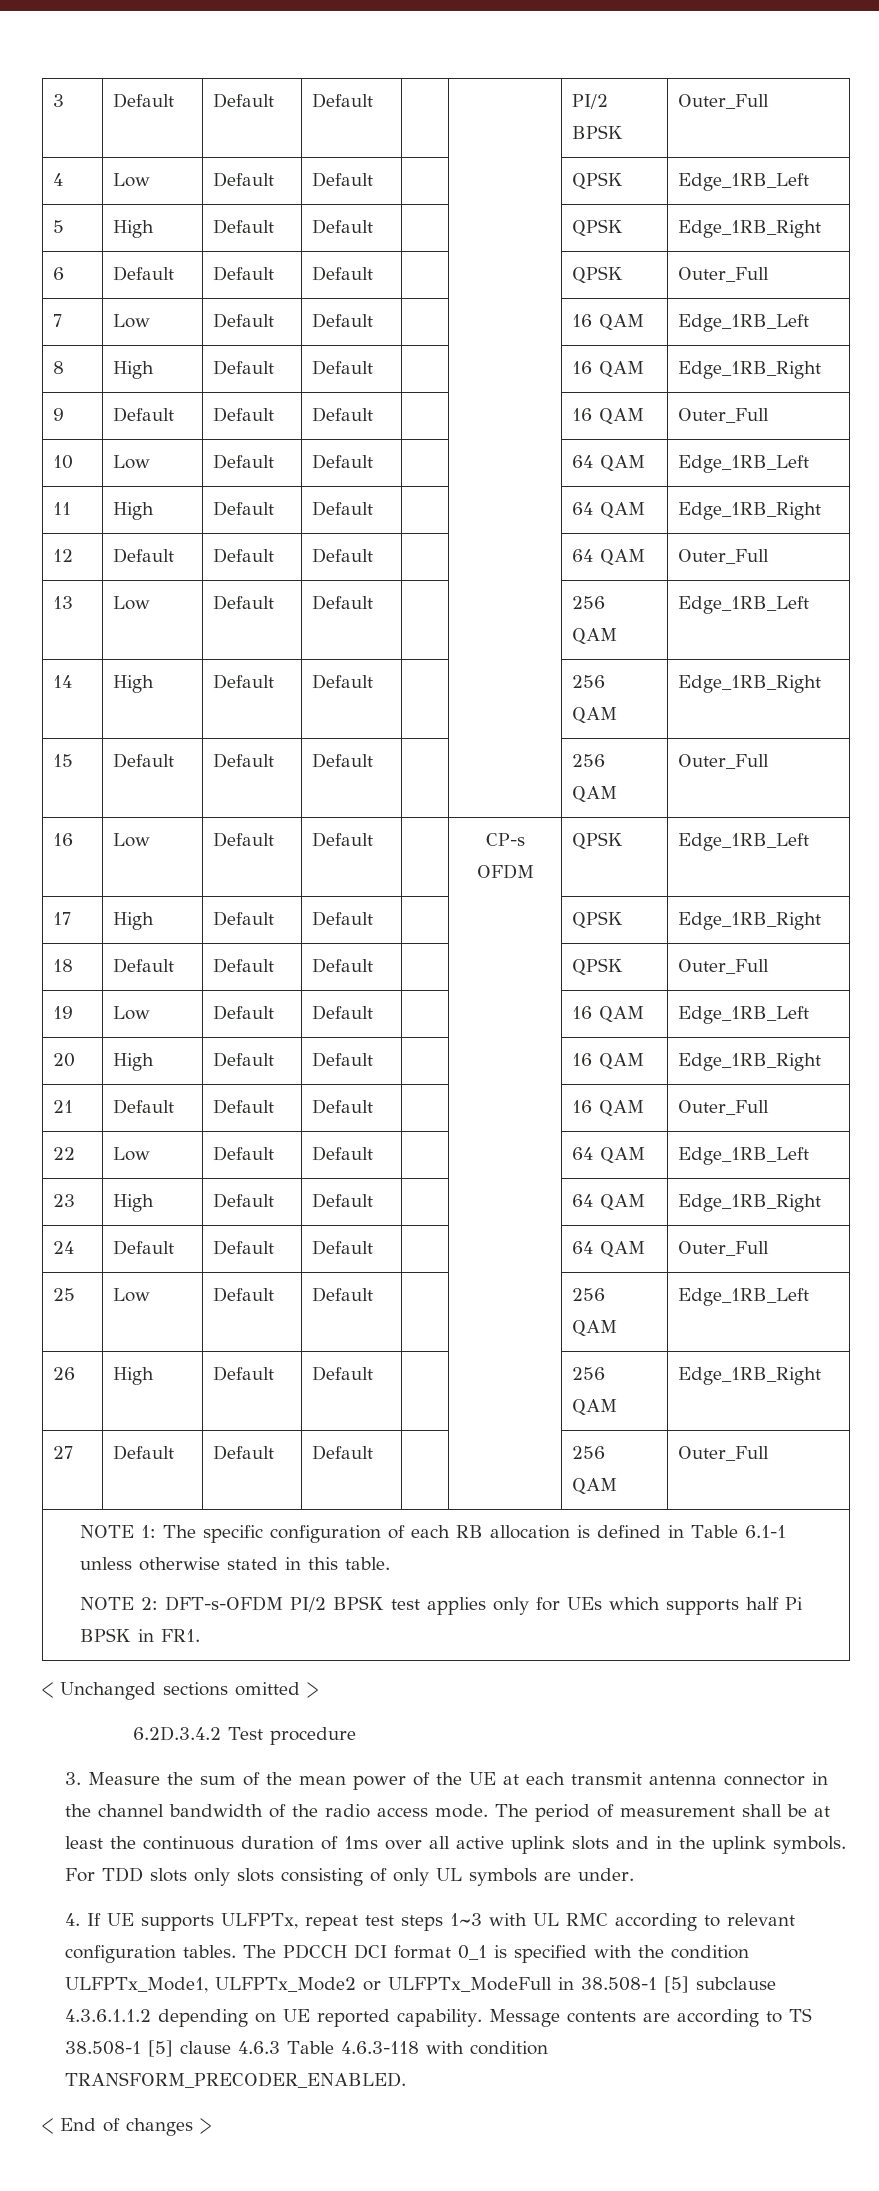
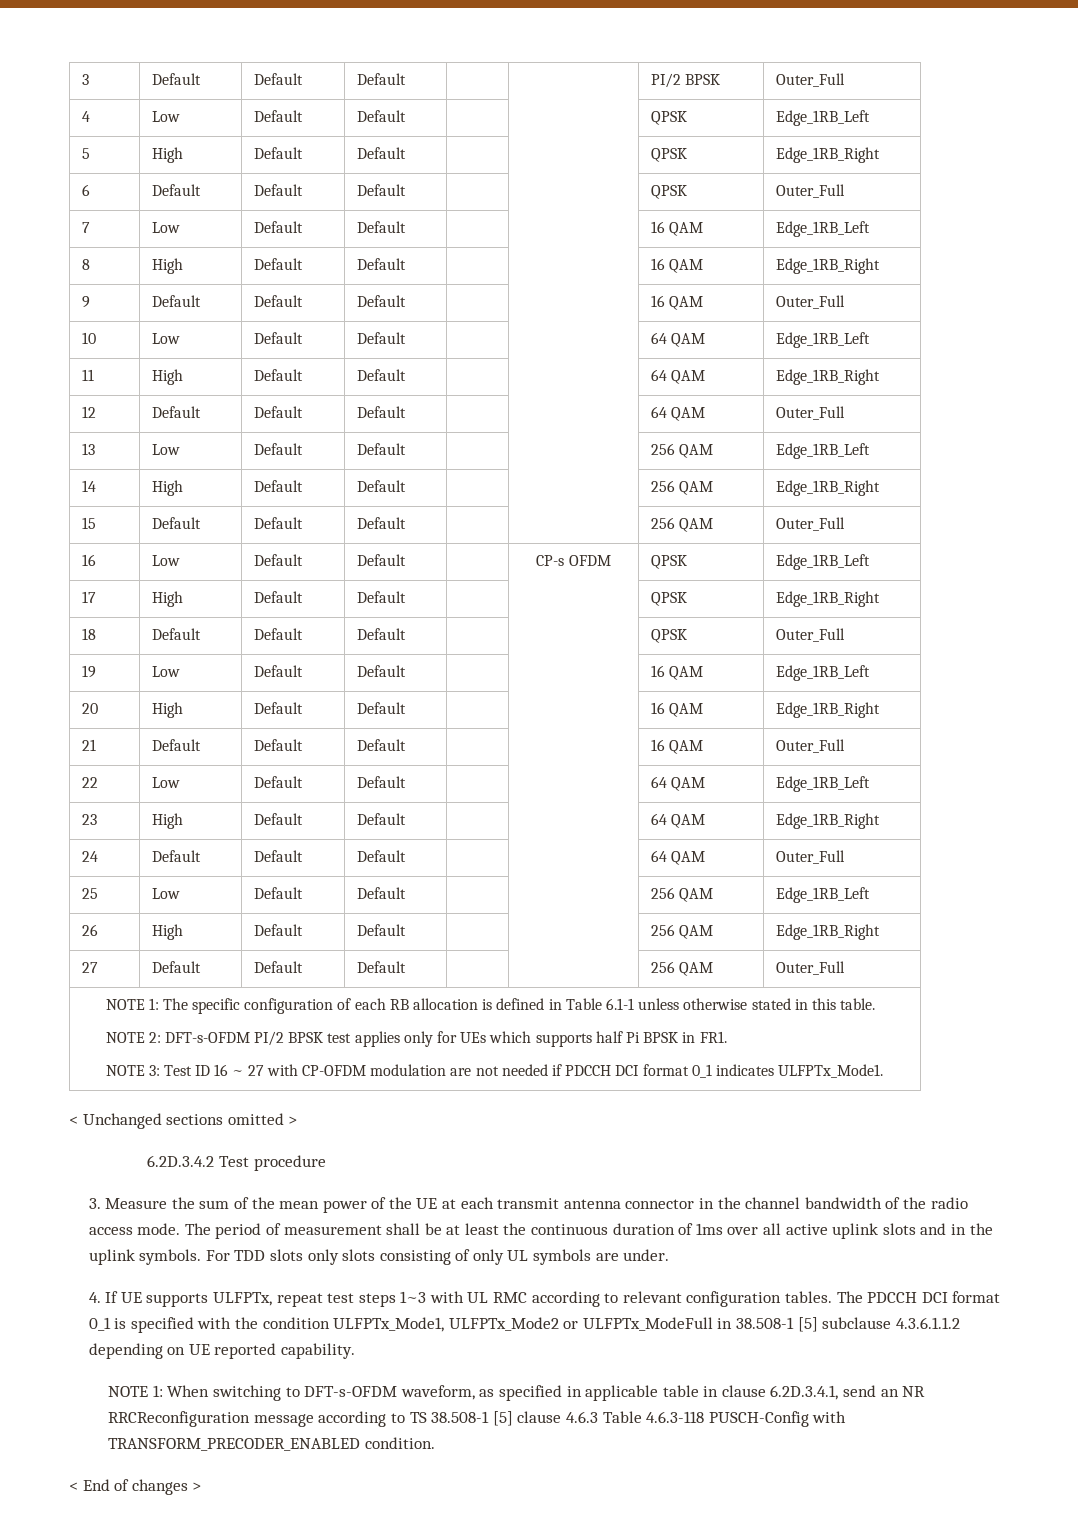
+ NOTE 3: Test ID 16 ~ 27 with CP-OFDM modulation are not needed if PDCCH DCI format 0_1 indicates ULFPTx_Mode1.
- The PDCCH DCI format 0_1 is specified with the condition ULFPTx_Mode1, ULFPTx_Mode2 or ULFPTx_ModeFull in 38.508-1 [5] subclause 4.3.6.1.1.2 depending on UE reported capability. Message contents are according to TS 38.508-1 [5] clause 4.6.3 Table 4.6.3-118 with condition TRANSFORM_PRECODER_ENABLED.
+ The PDCCH DCI format 0_1 is specified with the condition ULFPTx_Mode1, ULFPTx_Mode2 or ULFPTx_ModeFull in 38.508-1 [5] subclause 4.3.6.1.1.2 depending on UE reported capability.
+ NOTE 1: When switching to DFT-s-OFDM waveform, as specified in applicable table in clause 6.2D.3.4.1, send an NR RRCReconfiguration message according to TS 38.508-1 [5] clause 4.6.3 Table 4.6.3-118 PUSCH-Config with TRANSFORM_PRECODER_ENABLED condition.

